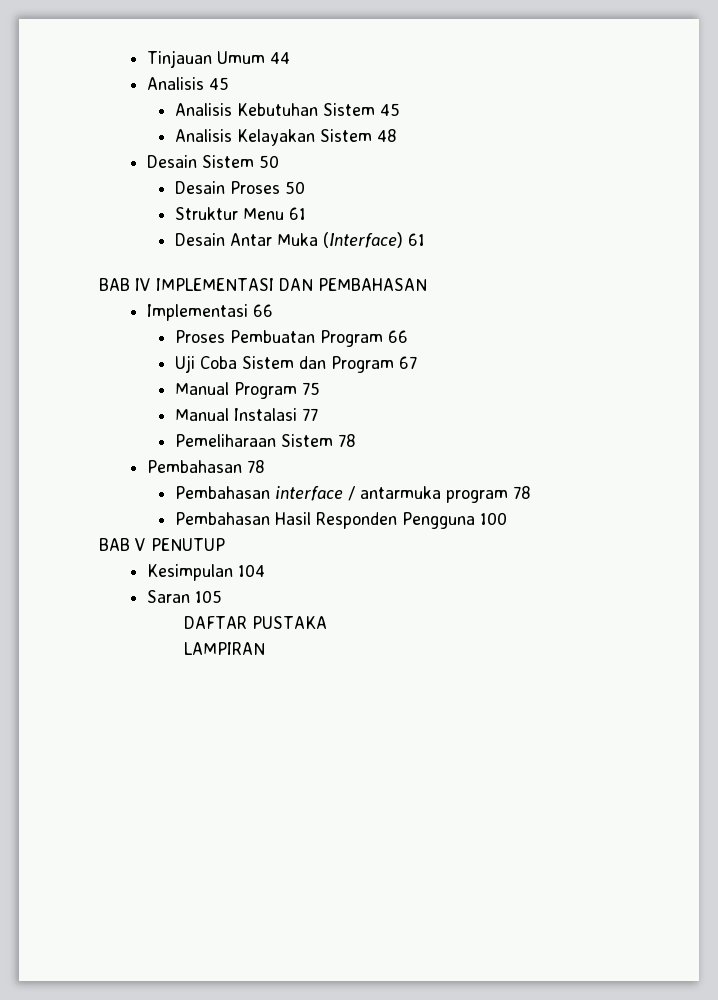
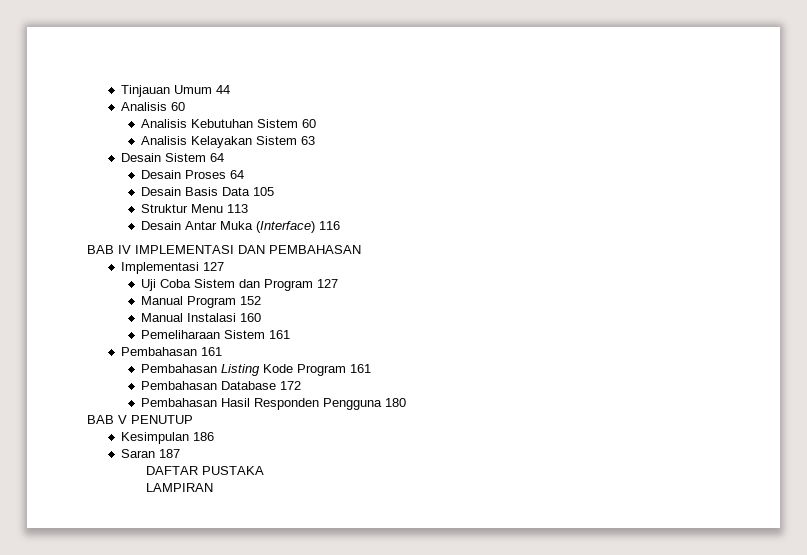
- Analisis 45
+ Analisis 60
- Analisis Kebutuhan Sistem 45
+ Analisis Kebutuhan Sistem 60
- Analisis Kelayakan Sistem 48
+ Analisis Kelayakan Sistem 63
- Desain Sistem 50
+ Desain Sistem 64
- Desain Proses 50
+ Desain Proses 64
+ Desain Basis Data 105
- Struktur Menu 61
+ Struktur Menu 113
- Desain Antar Muka (Interface) 61
+ Desain Antar Muka (Interface) 116
- Implementasi 66
- Proses Pembuatan Program 66
+ Implementasi 127
- Uji Coba Sistem dan Program 67
+ Uji Coba Sistem dan Program 127
- Manual Program 75
+ Manual Program 152
- Manual Instalasi 77
+ Manual Instalasi 160
- Pemeliharaan Sistem 78
- Pembahasan 78
- Pembahasan interface / antarmuka program 78
+ Pemeliharaan Sistem 161
+ Pembahasan 161
+ Pembahasan Listing Kode Program 161
+ Pembahasan Database 172
- Pembahasan Hasil Responden Pengguna 100
+ Pembahasan Hasil Responden Pengguna 180
- Kesimpulan 104
+ Kesimpulan 186
- Saran 105
+ Saran 187

